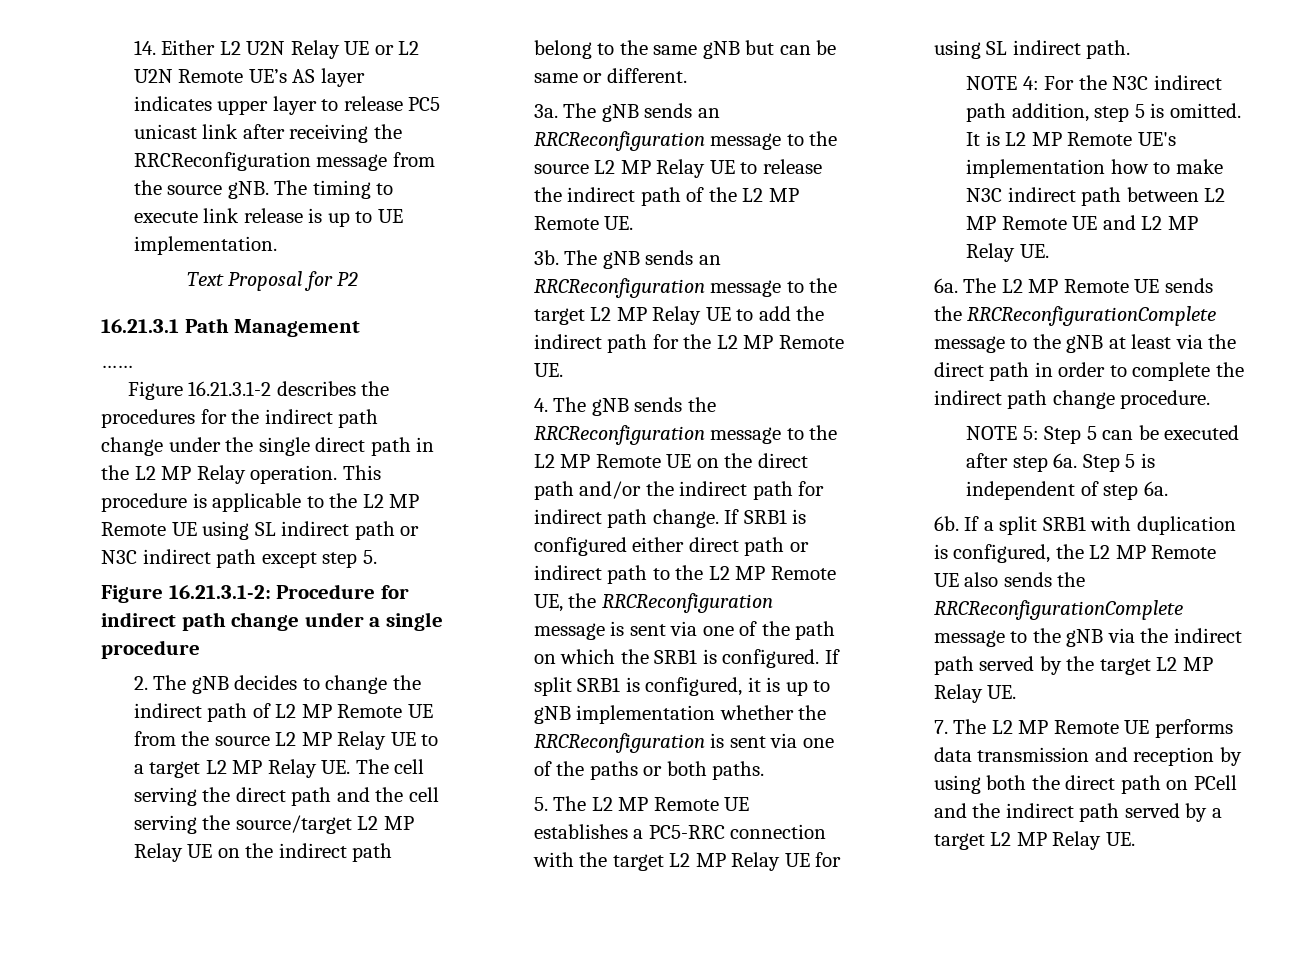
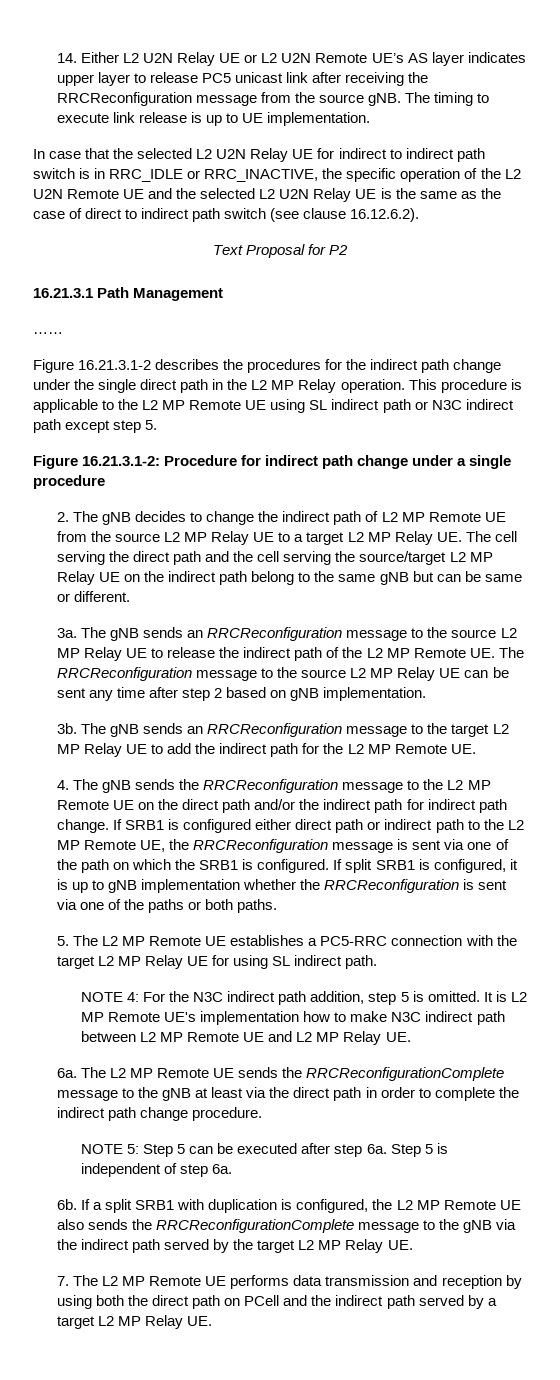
+ In case that the selected L2 U2N Relay UE for indirect to indirect path switch is in RRC_IDLE or RRC_INACTIVE, the specific operation of the L2 U2N Remote UE and the selected L2 U2N Relay UE is the same as the case of direct to indirect path switch (see clause 16.12.6.2).
- The gNB sends an RRCReconfiguration message to the source L2 MP Relay UE to release the indirect path of the L2 MP Remote UE.
+ The gNB sends an RRCReconfiguration message to the source L2 MP Relay UE to release the indirect path of the L2 MP Remote UE. The RRCReconfiguration message to the source L2 MP Relay UE can be sent any time after step 2 based on gNB implementation.

